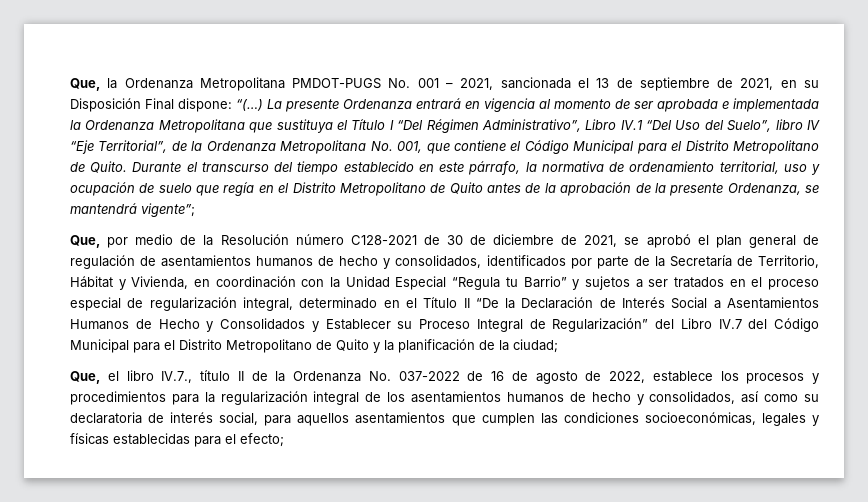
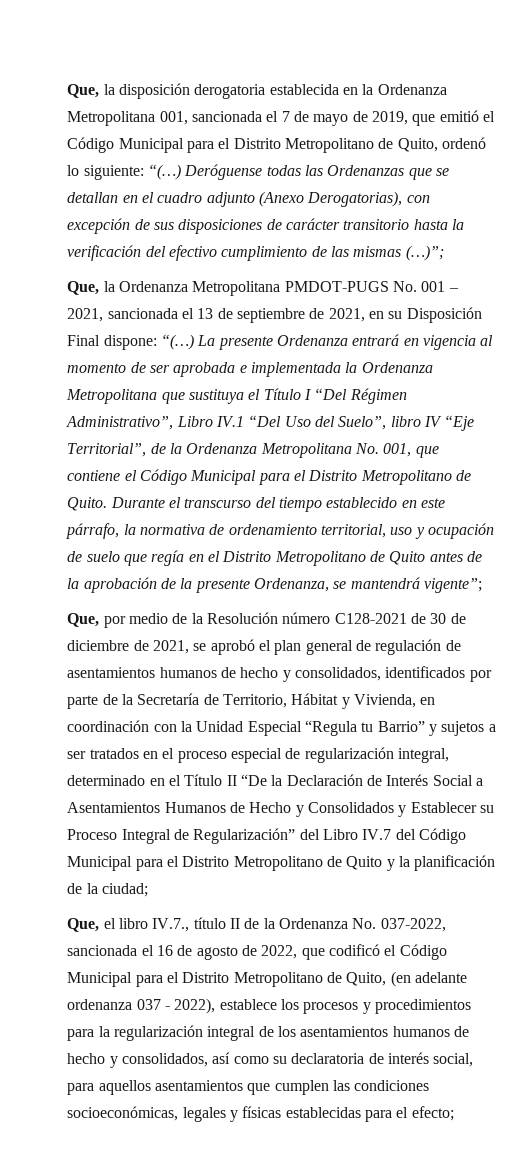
+ Que, la disposición derogatoria establecida en la Ordenanza Metropolitana 001, sancionada el 7 de mayo de 2019, que emitió el Código Municipal para el Distrito Metropolitano de Quito, ordenó lo siguiente: “(…) Deróguense todas las Ordenanzas que se detallan en el cuadro adjunto (Anexo Derogatorias), con excepción de sus disposiciones de carácter transitorio hasta la verificación del efectivo cumplimiento de las mismas (…)”;
- Que, el libro IV.7., título II de la Ordenanza No. 037-2022 de 16 de agosto de 2022, establece los procesos y procedimientos para la regularización integral de los asentamientos humanos de hecho y consolidados, así como su declaratoria de interés social, para aquellos asentamientos que cumplen las condiciones socioeconómicas, legales y físicas establecidas para el efecto;
+ Que, el libro IV.7., título II de la Ordenanza No. 037-2022, sancionada el 16 de agosto de 2022, que codificó el Código Municipal para el Distrito Metropolitano de Quito, (en adelante ordenanza 037 - 2022), establece los procesos y procedimientos para la regularización integral de los asentamientos humanos de hecho y consolidados, así como su declaratoria de interés social, para aquellos asentamientos que cumplen las condiciones socioeconómicas, legales y físicas establecidas para el efecto;

